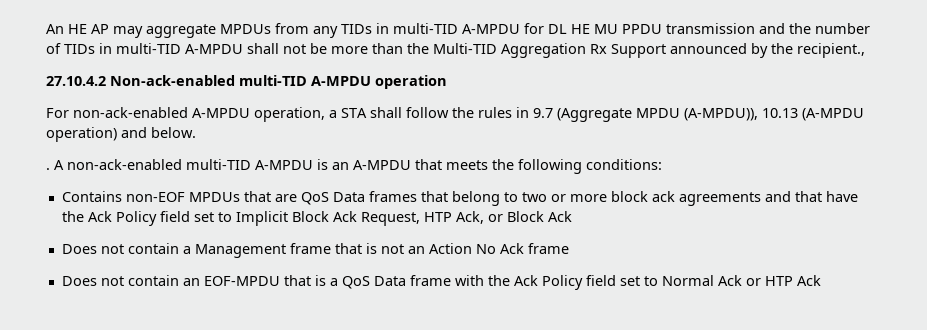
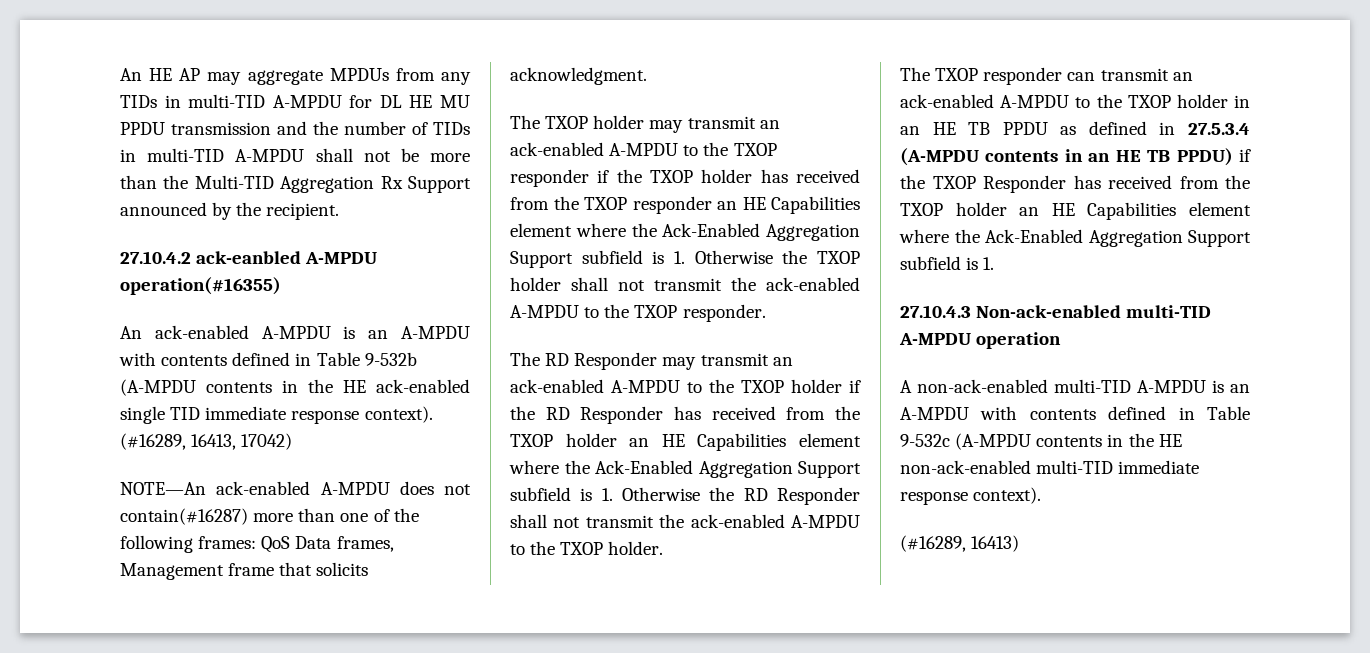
- An HE AP may aggregate MPDUs from any TIDs in multi-TID A-MPDU for DL HE MU PPDU transmission and the number of TIDs in multi-TID A-MPDU shall not be more than the Multi-TID Aggregation Rx Support announced by the recipient.,
+ An HE AP may aggregate MPDUs from any TIDs in multi-TID A-MPDU for DL HE MU PPDU transmission and the number of TIDs in multi-TID A-MPDU shall not be more than the Multi-TID Aggregation Rx Support announced by the recipient.
- 27.10.4.2 Non-ack-enabled multi-TID A-MPDU operation
- For non-ack-enabled A-MPDU operation, a STA shall follow the rules in 9.7 (Aggregate MPDU (A-MPDU)), 10.13 (A-MPDU operation) and below.
- . A non-ack-enabled multi-TID A-MPDU is an A-MPDU that meets the following conditions:
- Contains non-EOF MPDUs that are QoS Data frames that belong to two or more block ack agreements and that have the Ack Policy field set to Implicit Block Ack Request, HTP Ack, or Block Ack
- Does not contain a Management frame that is not an Action No Ack frame
- Does not contain an EOF-MPDU that is a QoS Data frame with the Ack Policy field set to Normal Ack or HTP Ack
+ 27.10.4.2 ack-eanbled A-MPDU operation(#16355)
+ An ack-enabled A-MPDU is an A-MPDU with contents defined in Table 9-532b (A-MPDU contents in the HE ack-enabled single TID immediate response context). (#16289, 16413, 17042)
+ NOTE—An ack-enabled A-MPDU does not contain(#16287) more than one of the following frames: QoS Data frames, Management frame that solicits acknowledgment.
+ The TXOP holder may transmit an ack-enabled A-MPDU to the TXOP responder if the TXOP holder has received from the TXOP responder an HE Capabilities element where the Ack-Enabled Aggregation Support subfield is 1. Otherwise the TXOP holder shall not transmit the ack-enabled A-MPDU to the TXOP responder.
+ The RD Responder may transmit an ack-enabled A-MPDU to the TXOP holder if the RD Responder has received from the TXOP holder an HE Capabilities element where the Ack-Enabled Aggregation Support subfield is 1. Otherwise the RD Responder shall not transmit the ack-enabled A-MPDU to the TXOP holder.
+ The TXOP responder can transmit an ack-enabled A-MPDU to the TXOP holder in an HE TB PPDU as defined in 27.5.3.4 (A-MPDU contents in an HE TB PPDU) if the TXOP Responder has received from the TXOP holder an HE Capabilities element where the Ack-Enabled Aggregation Support subfield is 1.
+ 27.10.4.3 Non-ack-enabled multi-TID A-MPDU operation
+ A non-ack-enabled multi-TID A-MPDU is an A-MPDU with contents defined in Table 9-532c (A-MPDU contents in the HE non-ack-enabled multi-TID immediate response context).
+ (#16289, 16413)

